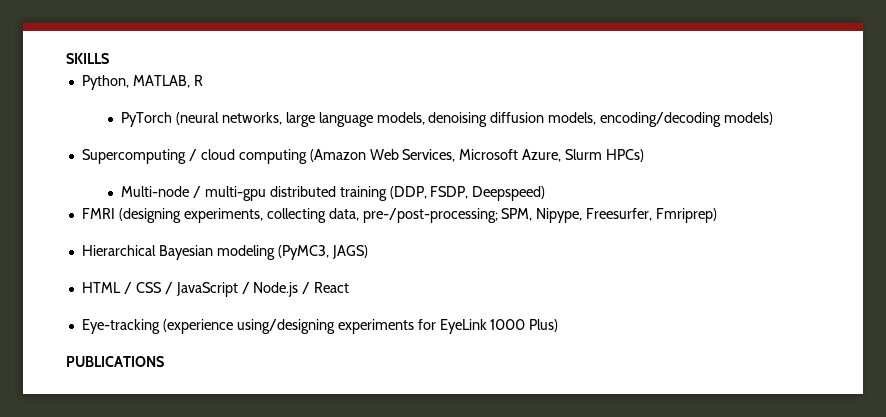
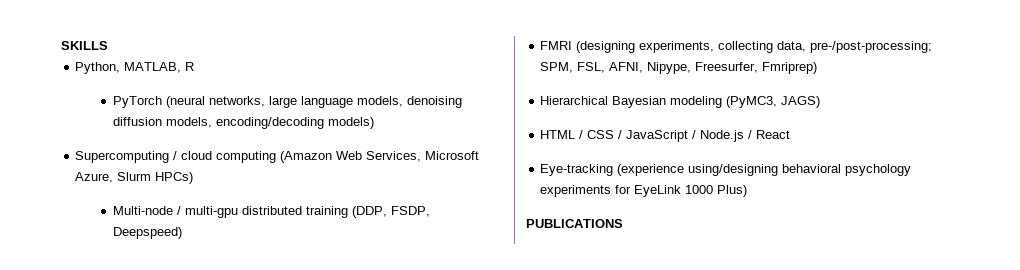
- FMRI (designing experiments, collecting data, pre-/post-processing; SPM, Nipype, Freesurfer, Fmriprep)
+ FMRI (designing experiments, collecting data, pre-/post-processing; SPM, FSL, AFNI, Nipype, Freesurfer, Fmriprep)
- Eye-tracking (experience using/designing experiments for EyeLink 1000 Plus)
+ Eye-tracking (experience using/designing behavioral psychology experiments for EyeLink 1000 Plus)

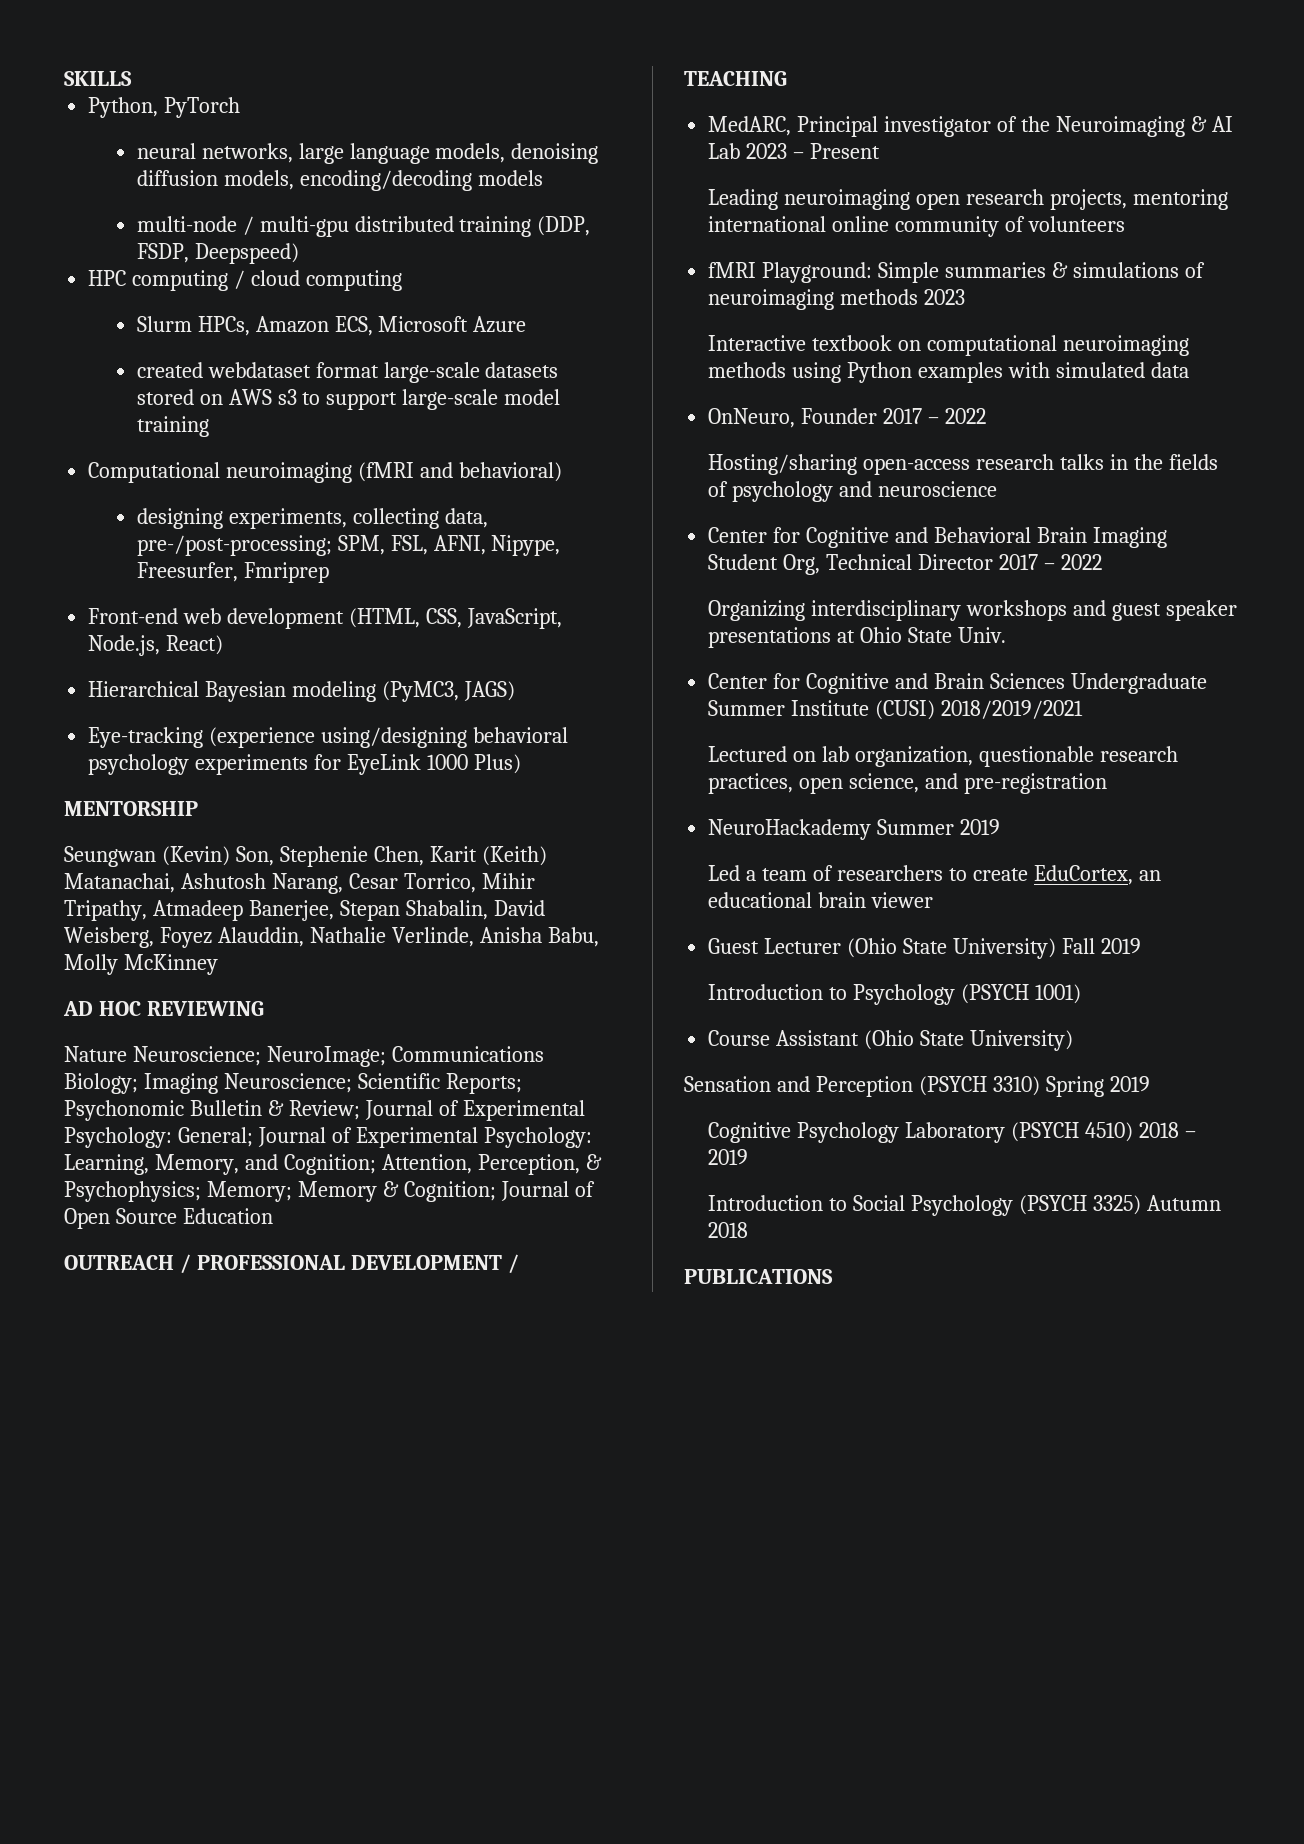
- Python, MATLAB, R
- PyTorch (neural networks, large language models, denoising diffusion models, encoding/decoding models)
- Supercomputing / cloud computing (Amazon Web Services, Microsoft Azure, Slurm HPCs)
- Multi-node / multi-gpu distributed training (DDP, FSDP, Deepspeed)
+ Python, PyTorch
+ neural networks, large language models, denoising diffusion models, encoding/decoding models
+ multi-node / multi-gpu distributed training (DDP, FSDP, Deepspeed)
- FMRI (designing experiments, collecting data, pre-/post-processing; SPM, FSL, AFNI, Nipype, Freesurfer, Fmriprep)
+ HPC computing / cloud computing
+ Slurm HPCs, Amazon ECS, Microsoft Azure
+ created webdataset format large-scale datasets stored on AWS s3 to support large-scale model training
+ Computational neuroimaging (fMRI and behavioral)
+ designing experiments, collecting data, pre-/post-processing; SPM, FSL, AFNI, Nipype, Freesurfer, Fmriprep
+ Front-end web development (HTML, CSS, JavaScript, Node.js, React)
- HTML / CSS / JavaScript / Node.js / React
+ MENTORSHIP
+ Seungwan (Kevin) Son, Stephenie Chen, Karit (Keith) Matanachai, Ashutosh Narang, Cesar Torrico, Mihir Tripathy, Atmadeep Banerjee, Stepan Shabalin, David Weisberg, Foyez Alauddin, Nathalie Verlinde, Anisha Babu, Molly McKinney
+ AD HOC REVIEWING
+ Nature Neuroscience; NeuroImage; Communications Biology; Imaging Neuroscience; Scientific Reports; Psychonomic Bulletin & Review; Journal of Experimental Psychology: General; Journal of Experimental Psychology: Learning, Memory, and Cognition; Attention, Perception, & Psychophysics; Memory; Memory & Cognition; Journal of Open Source Education
+ OUTREACH / PROFESSIONAL DEVELOPMENT / TEACHING
+ MedARC, Principal investigator of the Neuroimaging & AI Lab 2023 – Present
+ Leading neuroimaging open research projects, mentoring international online community of volunteers
+ fMRI Playground: Simple summaries & simulations of neuroimaging methods 2023
+ Interactive textbook on computational neuroimaging methods using Python examples with simulated data
+ OnNeuro, Founder 2017 – 2022
+ Hosting/sharing open-access research talks in the fields of psychology and neuroscience
+ Center for Cognitive and Behavioral Brain Imaging Student Org, Technical Director 2017 – 2022
+ Organizing interdisciplinary workshops and guest speaker presentations at Ohio State Univ.
+ Center for Cognitive and Brain Sciences Undergraduate Summer Institute (CUSI) 2018/2019/2021
+ Lectured on lab organization, questionable research practices, open science, and pre-registration
+ NeuroHackademy Summer 2019
+ Led a team of researchers to create EduCortex, an educational brain viewer
+ Guest Lecturer (Ohio State University) Fall 2019
+ Introduction to Psychology (PSYCH 1001)
+ Course Assistant (Ohio State University)
+ Sensation and Perception (PSYCH 3310) Spring 2019
+ Cognitive Psychology Laboratory (PSYCH 4510) 2018 – 2019
+ Introduction to Social Psychology (PSYCH 3325) Autumn 2018

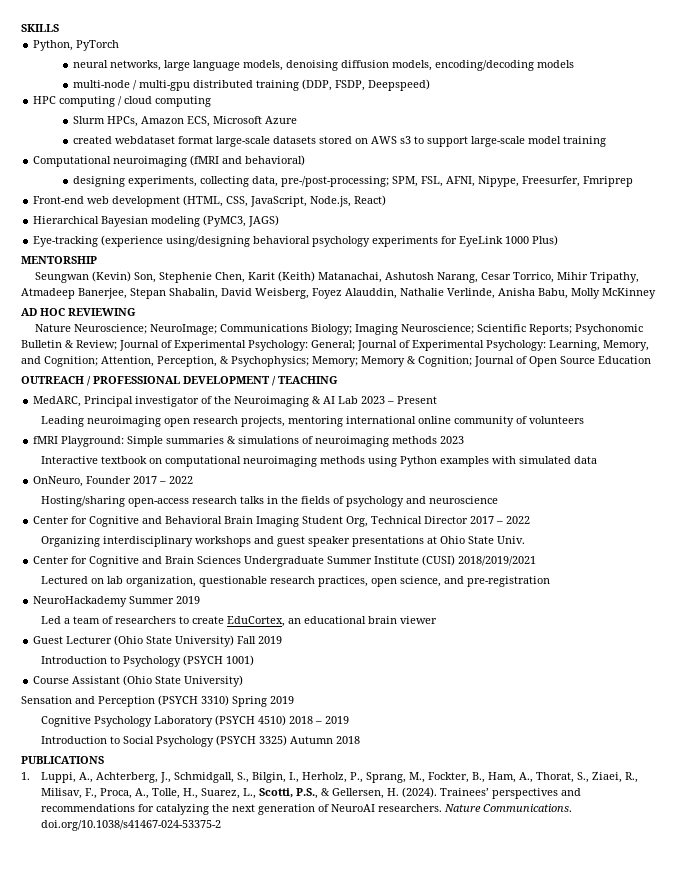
+ 1. Luppi, A., Achterberg, J., Schmidgall, S., Bilgin, I., Herholz, P., Sprang, M., Fockter, B., Ham, A., Thorat, S., Ziaei, R., Milisav, F., Proca, A., Tolle, H., Suarez, L., Scotti, P.S., & Gellersen, H. (2024). Trainees’ perspectives and recommendations for catalyzing the next generation of NeuroAI researchers. Nature Communications. doi.org/10.1038/s41467-024-53375-2

